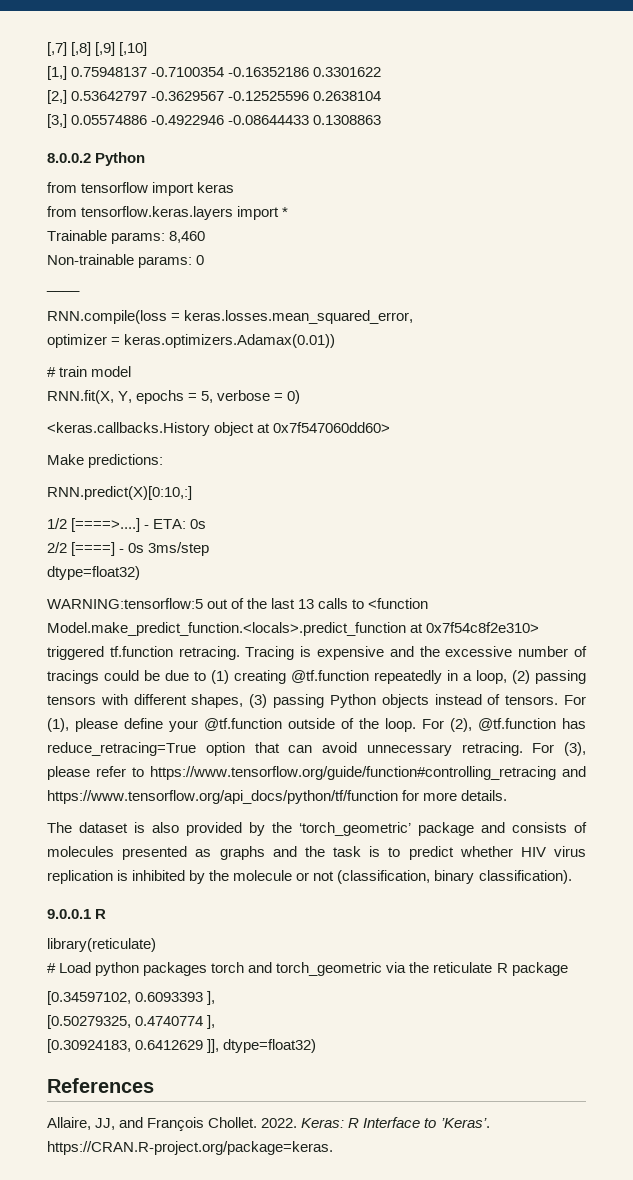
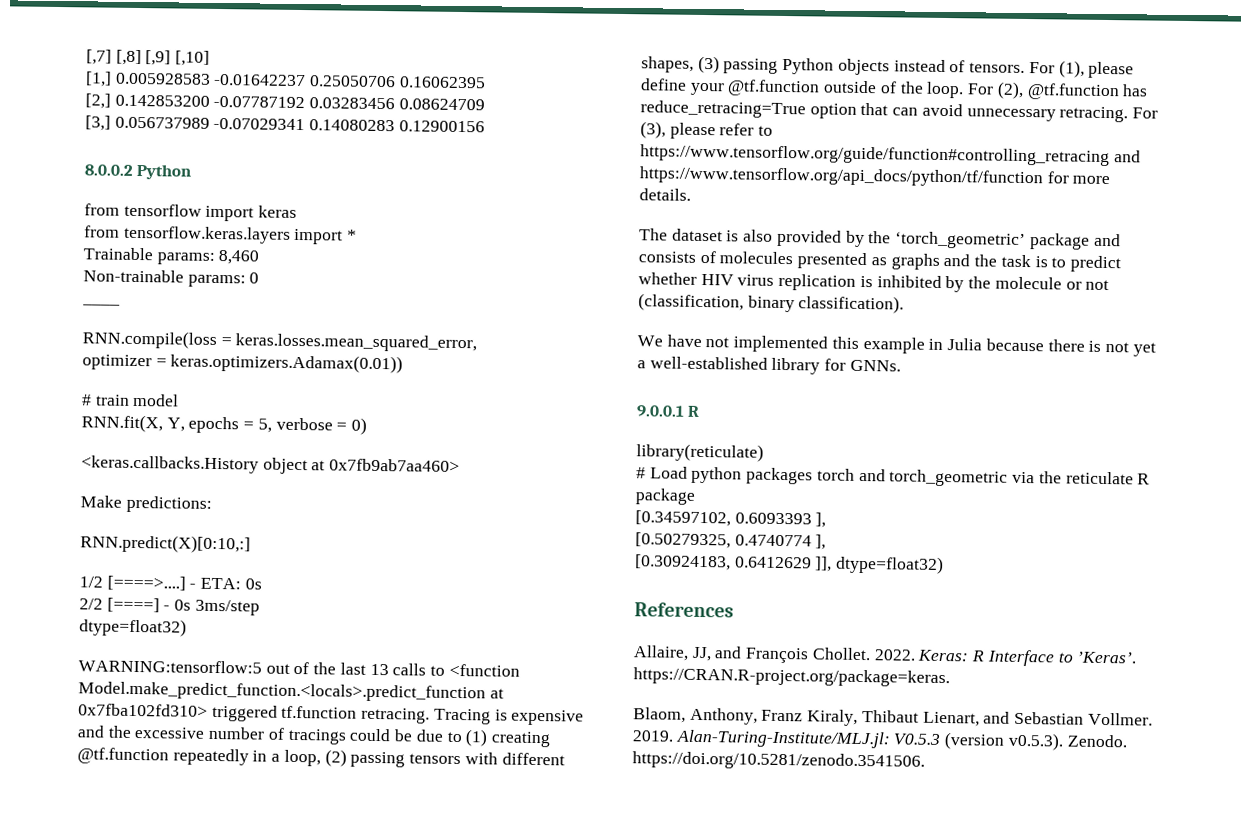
- [1,] 0.75948137 -0.7100354 -0.16352186 0.3301622
- [2,] 0.53642797 -0.3629567 -0.12525596 0.2638104
- [3,] 0.05574886 -0.4922946 -0.08644433 0.1308863
+ [1,] 0.005928583 -0.01642237 0.25050706 0.16062395
+ [2,] 0.142853200 -0.07787192 0.03283456 0.08624709
+ [3,] 0.056737989 -0.07029341 0.14080283 0.12900156
- <keras.callbacks.History object at 0x7f547060dd60>
+ <keras.callbacks.History object at 0x7fb9ab7aa460>
- WARNING:tensorflow:5 out of the last 13 calls to <function Model.make_predict_function.<locals>.predict_function at 0x7f54c8f2e310> triggered tf.function retracing.
+ WARNING:tensorflow:5 out of the last 13 calls to <function Model.make_predict_function.<locals>.predict_function at 0x7fba102fd310> triggered tf.function retracing.
+ We have not implemented this example in Julia because there is not yet a well-established library for GNNs.
+ Blaom, Anthony, Franz Kiraly, Thibaut Lienart, and Sebastian Vollmer. 2019. Alan-Turing-Institute/MLJ.jl: V0.5.3 (version v0.5.3). Zenodo. https://doi.org/10.5281/zenodo.3541506.

